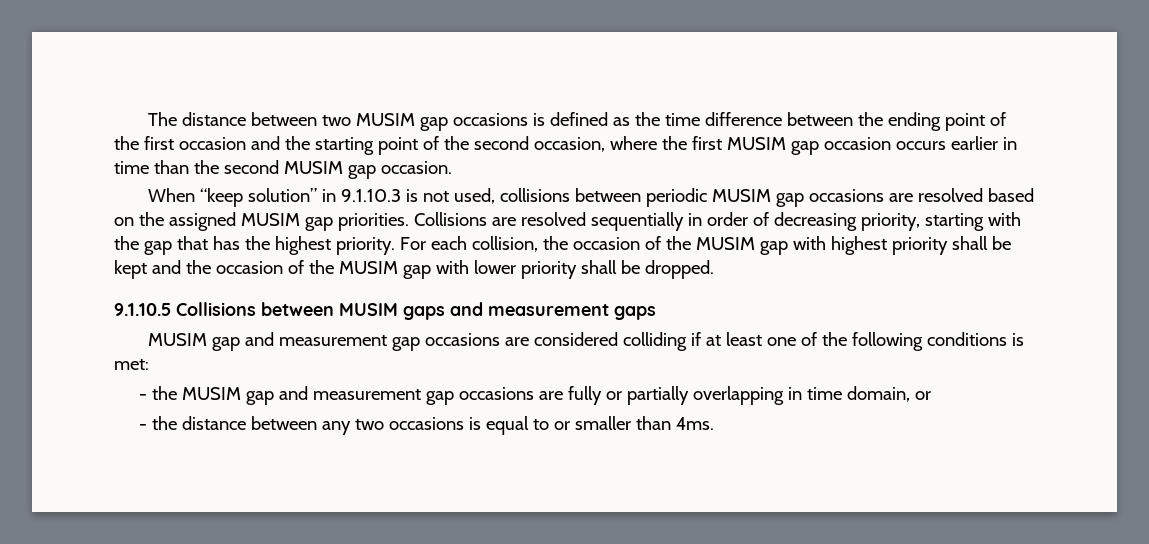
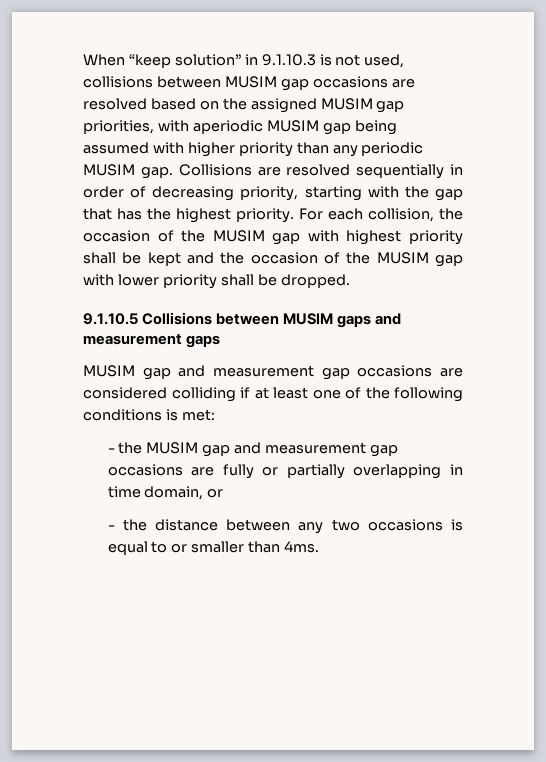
- The distance between two MUSIM gap occasions is defined as the time difference between the ending point of the first occasion and the starting point of the second occasion, where the first MUSIM gap occasion occurs earlier in time than the second MUSIM gap occasion.
- When “keep solution” in 9.1.10.3 is not used, collisions between periodic MUSIM gap occasions are resolved based on the assigned MUSIM gap priorities.
+ When “keep solution” in 9.1.10.3 is not used, collisions between MUSIM gap occasions are resolved based on the assigned MUSIM gap priorities, with aperiodic MUSIM gap being assumed with higher priority than any periodic MUSIM gap.

